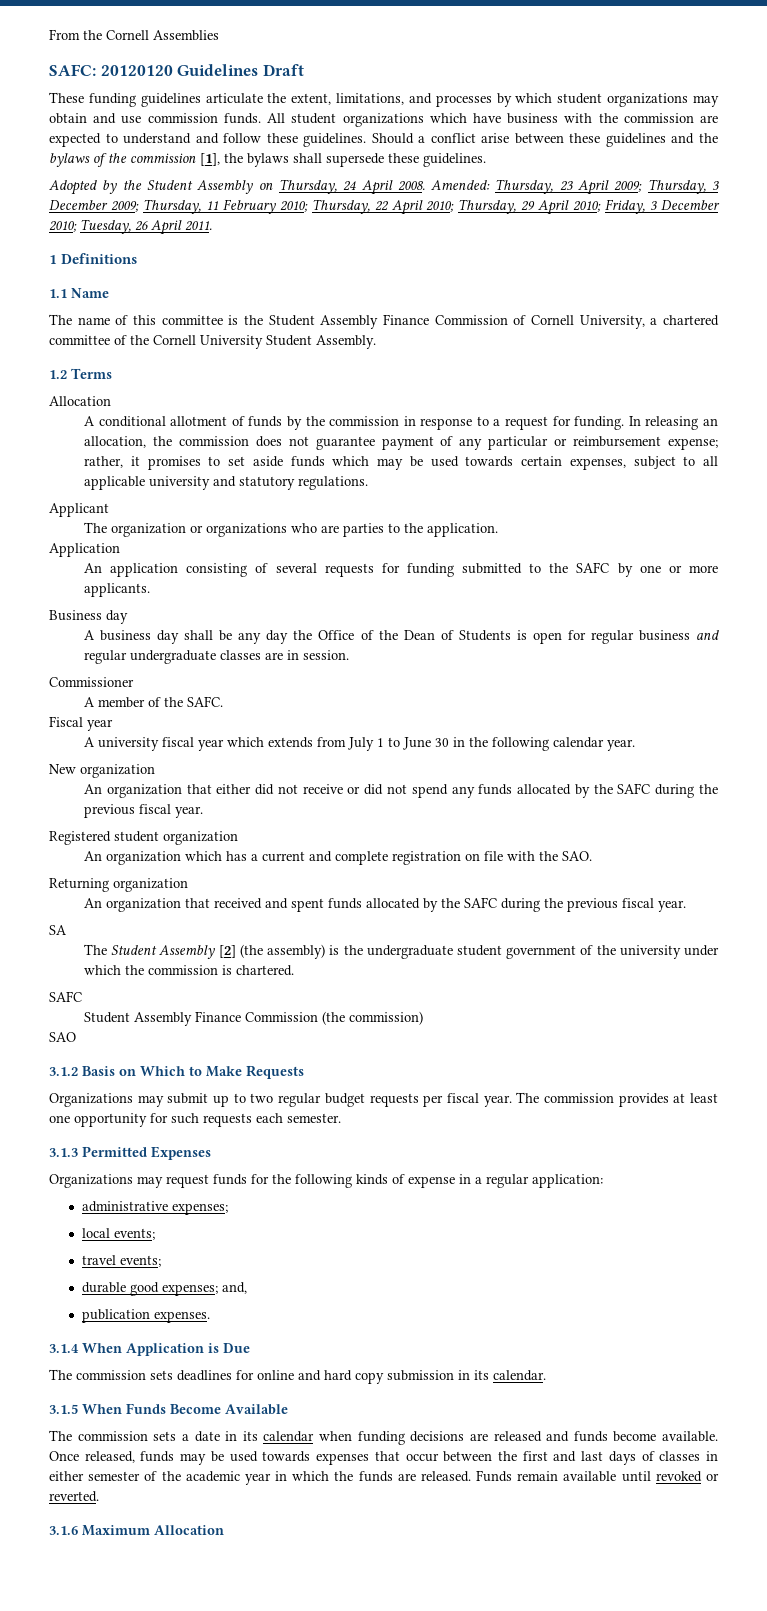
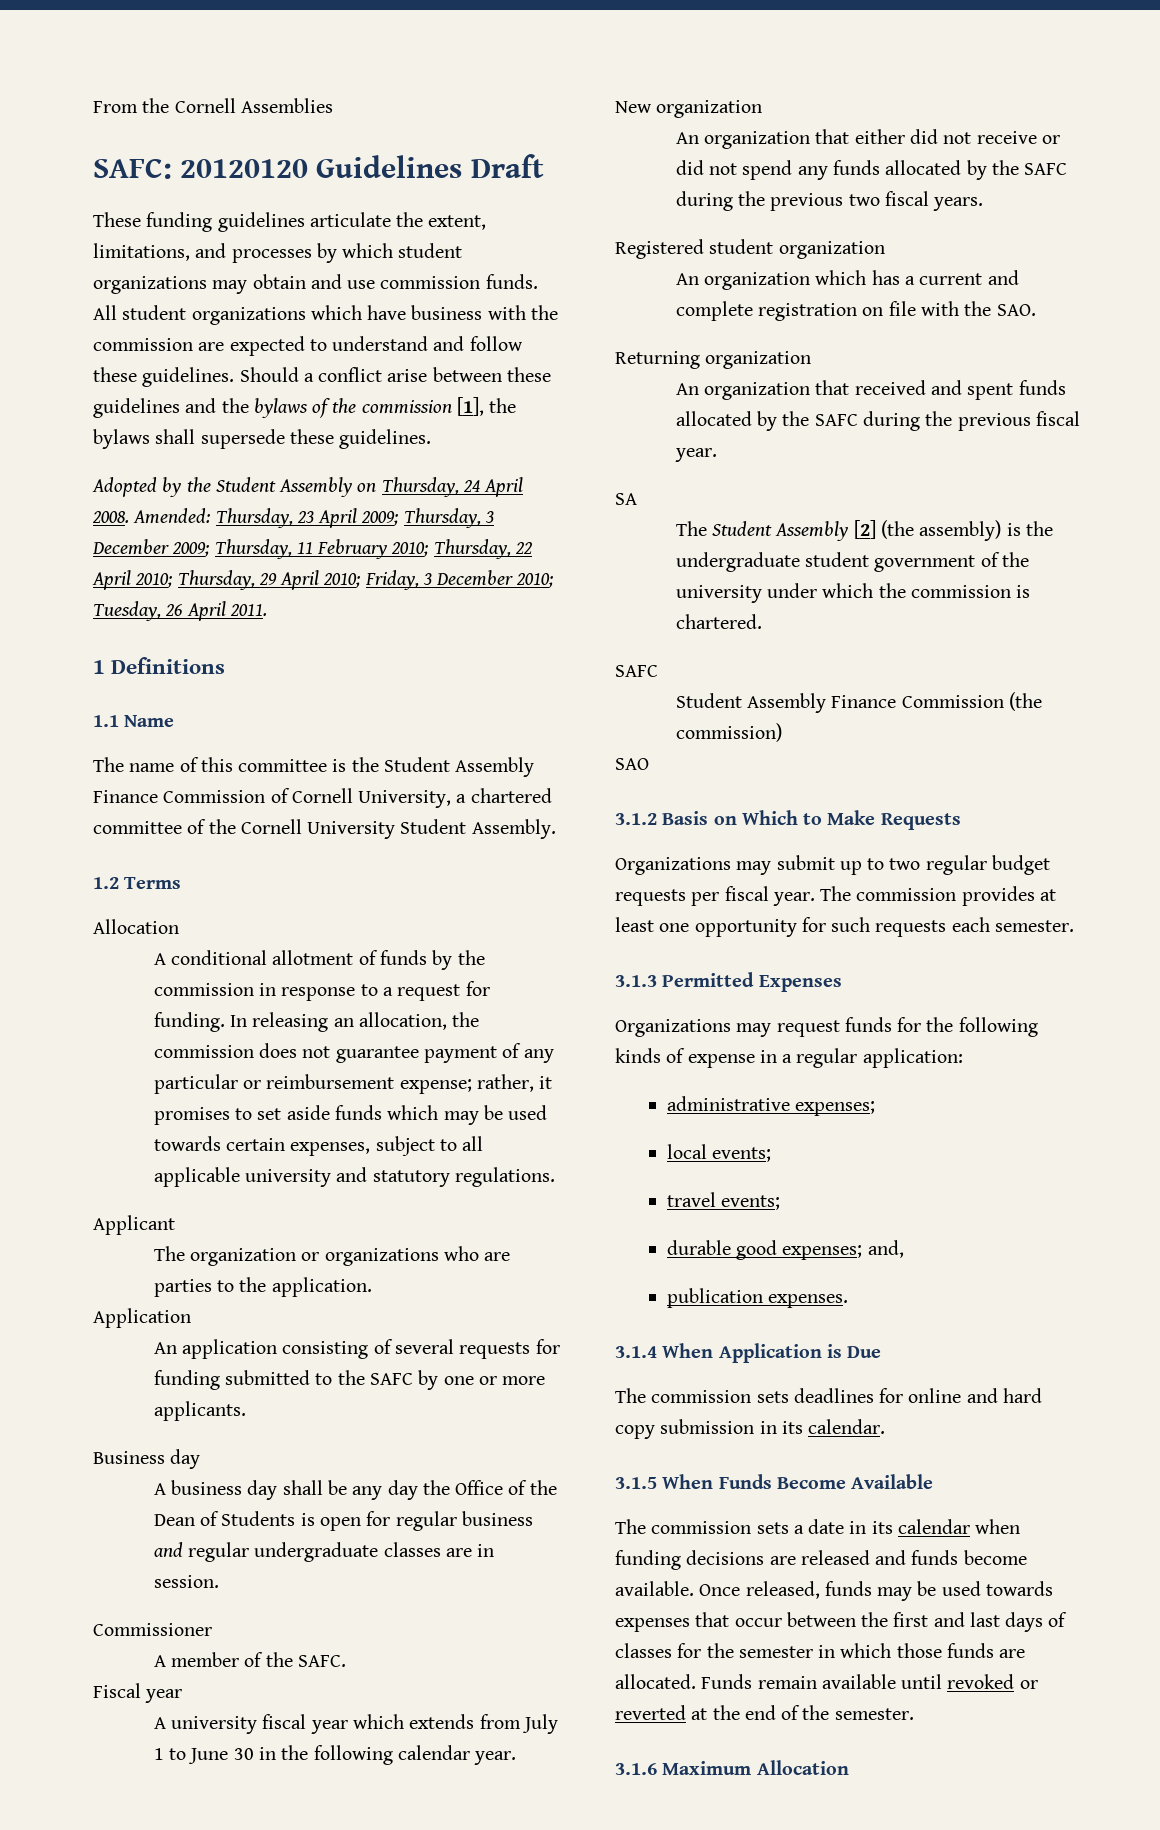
- An organization that either did not receive or did not spend any funds allocated by the SAFC during the previous fiscal year.
+ An organization that either did not receive or did not spend any funds allocated by the SAFC during the previous two fiscal years.
- Once released, funds may be used towards expenses that occur between the first and last days of classes in either semester of the academic year in which the funds are released.
+ Once released, funds may be used towards expenses that occur between the first and last days of classes for the semester in which those funds are allocated.
- Funds remain available until revoked or reverted.
+ Funds remain available until revoked or reverted at the end of the semester.

